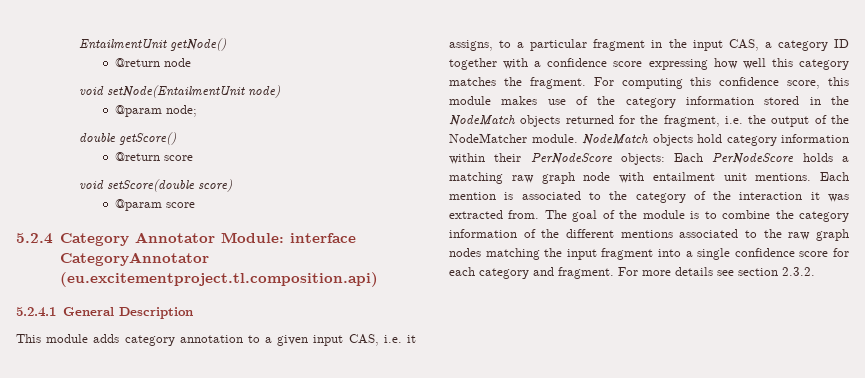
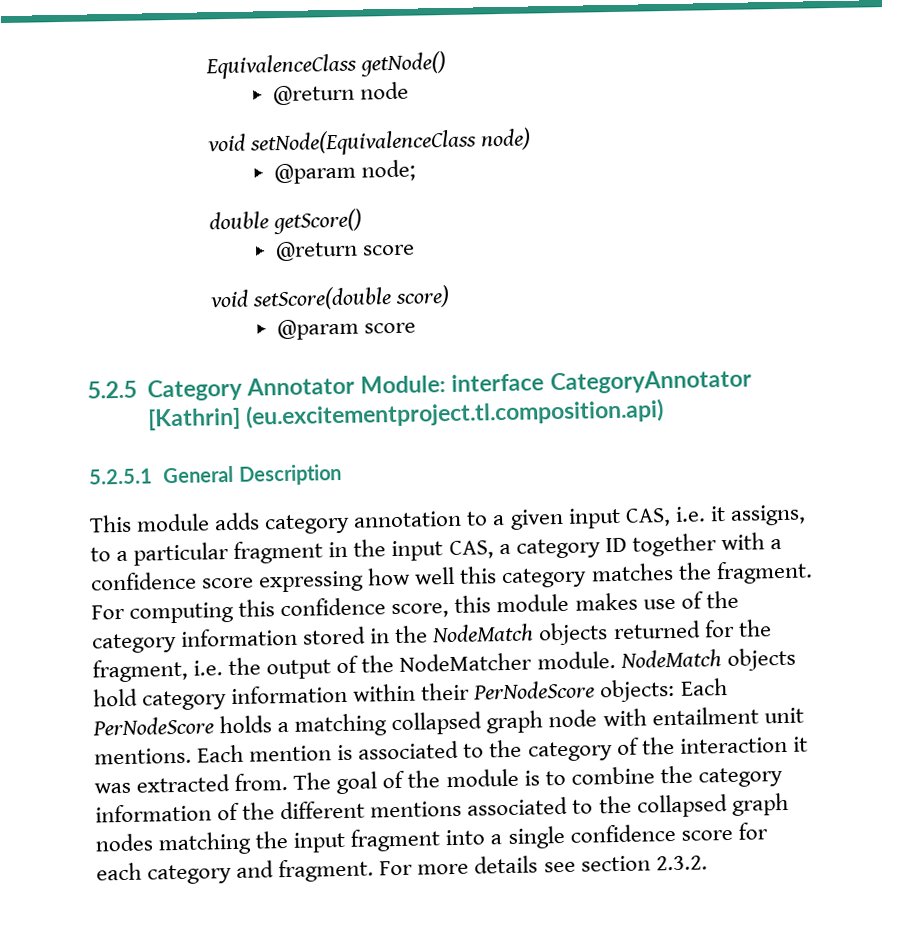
- EntailmentUnit getNode()
+ EquivalenceClass getNode()
- void setNode(EntailmentUnit node)
+ void setNode(EquivalenceClass node)
- 5.2.4 Category Annotator Module: interface CategoryAnnotator (eu.excitementproject.tl.composition.api)
+ 5.2.5 Category Annotator Module: interface CategoryAnnotator [Kathrin] (eu.excitementproject.tl.composition.api)
- 5.2.4.1 General Description
+ 5.2.5.1 General Description
- NodeMatch objects hold category information within their PerNodeScore objects: Each PerNodeScore holds a matching raw graph node with entailment unit mentions.
+ NodeMatch objects hold category information within their PerNodeScore objects: Each PerNodeScore holds a matching collapsed graph node with entailment unit mentions.
- The goal of the module is to combine the category information of the different mentions associated to the raw graph nodes matching the input fragment into a single confidence score for each category and fragment.
+ The goal of the module is to combine the category information of the different mentions associated to the collapsed graph nodes matching the input fragment into a single confidence score for each category and fragment.

